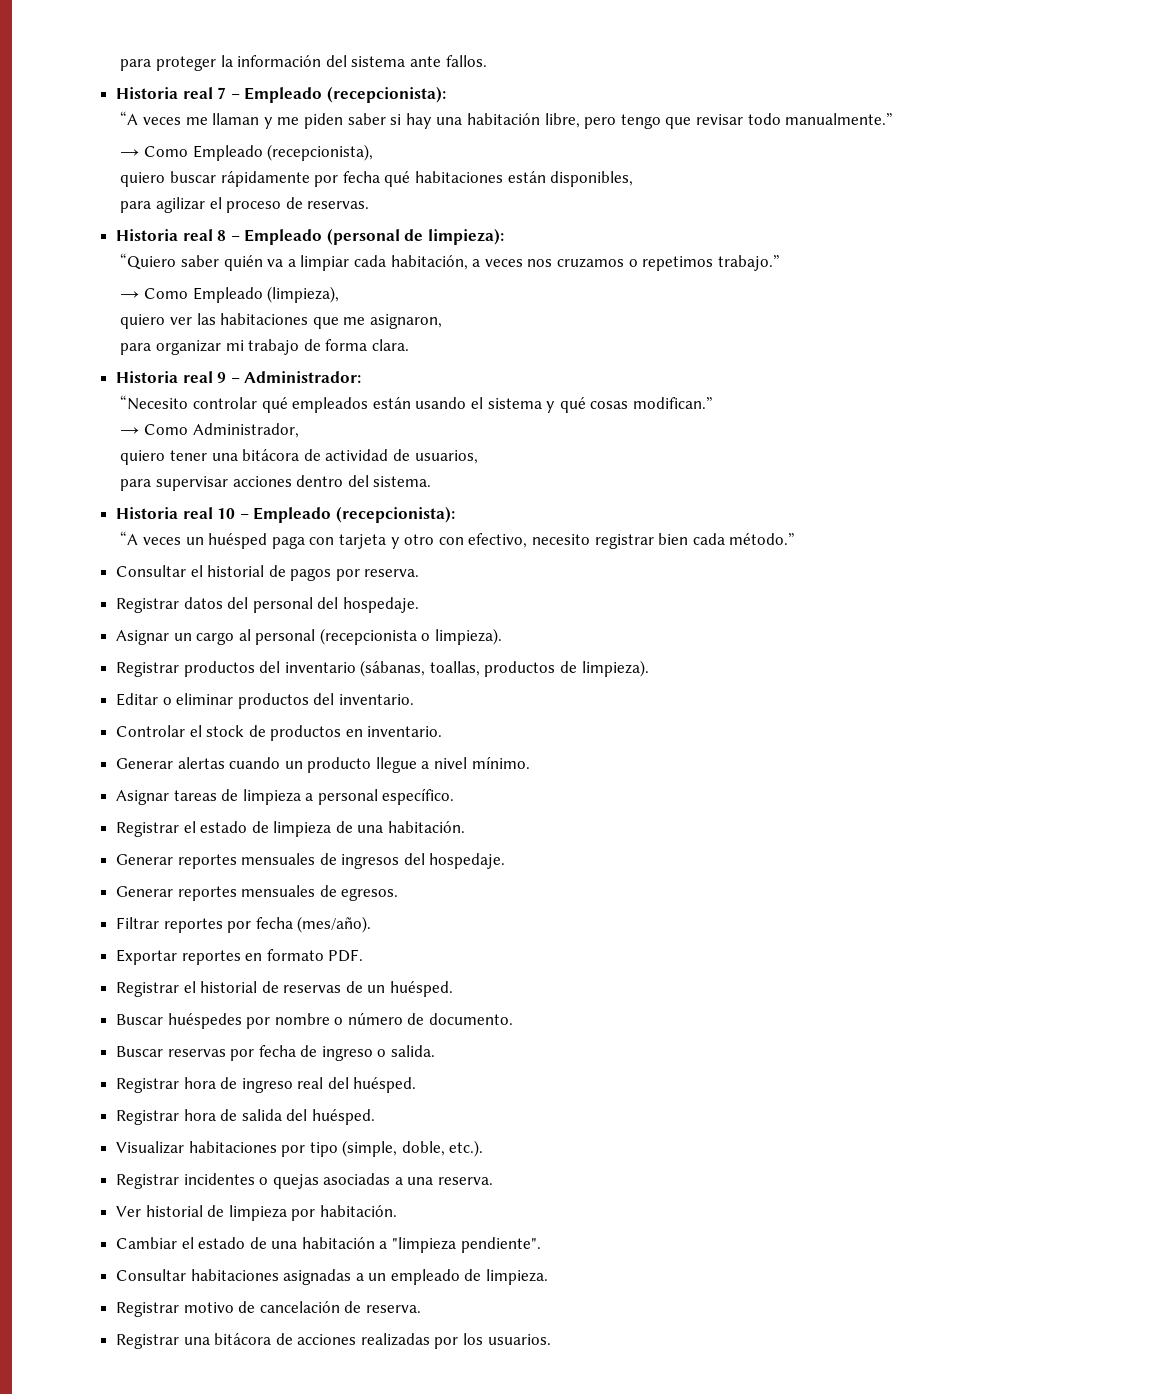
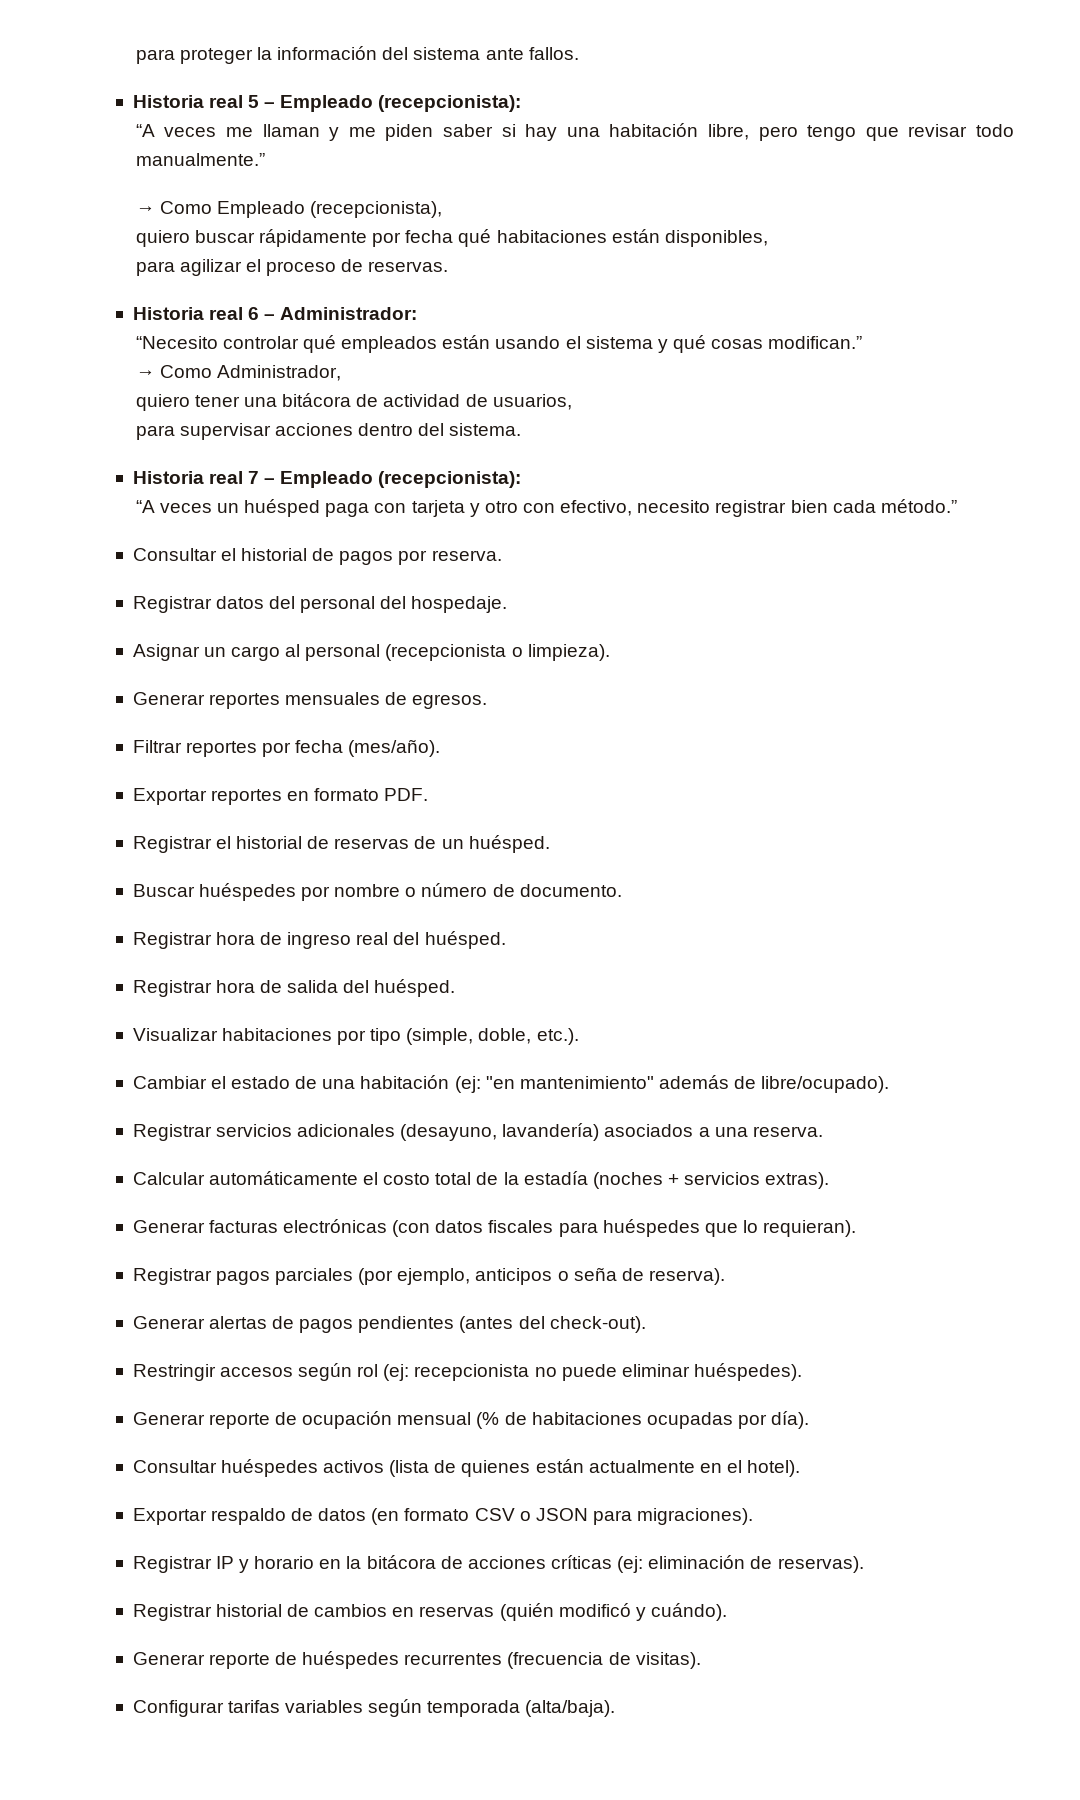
- Historia real 7 – Empleado (recepcionista):
+ Historia real 5 – Empleado (recepcionista):
- Historia real 8 – Empleado (personal de limpieza):
- “Quiero saber quién va a limpiar cada habitación, a veces nos cruzamos o repetimos trabajo.”
- → Como Empleado (limpieza),
- quiero ver las habitaciones que me asignaron,
- para organizar mi trabajo de forma clara.
- Historia real 9 – Administrador:
+ Historia real 6 – Administrador:
- Historia real 10 – Empleado (recepcionista):
+ Historia real 7 – Empleado (recepcionista):
- Registrar productos del inventario (sábanas, toallas, productos de limpieza).
- Editar o eliminar productos del inventario.
- Controlar el stock de productos en inventario.
- Generar alertas cuando un producto llegue a nivel mínimo.
- Asignar tareas de limpieza a personal específico.
- Registrar el estado de limpieza de una habitación.
- Generar reportes mensuales de ingresos del hospedaje.
- Buscar reservas por fecha de ingreso o salida.
- Registrar incidentes o quejas asociadas a una reserva.
- Ver historial de limpieza por habitación.
- Cambiar el estado de una habitación a "limpieza pendiente".
- Consultar habitaciones asignadas a un empleado de limpieza.
- Registrar motivo de cancelación de reserva.
- Registrar una bitácora de acciones realizadas por los usuarios.
+ Cambiar el estado de una habitación (ej: "en mantenimiento" además de libre/ocupado).
+ Registrar servicios adicionales (desayuno, lavandería) asociados a una reserva.
+ Calcular automáticamente el costo total de la estadía (noches + servicios extras).
+ Generar facturas electrónicas (con datos fiscales para huéspedes que lo requieran).
+ Registrar pagos parciales (por ejemplo, anticipos o seña de reserva).
+ Generar alertas de pagos pendientes (antes del check-out).
+ Restringir accesos según rol (ej: recepcionista no puede eliminar huéspedes).
+ Generar reporte de ocupación mensual (% de habitaciones ocupadas por día).
+ Consultar huéspedes activos (lista de quienes están actualmente en el hotel).
+ Exportar respaldo de datos (en formato CSV o JSON para migraciones).
+ Registrar IP y horario en la bitácora de acciones críticas (ej: eliminación de reservas).
+ Registrar historial de cambios en reservas (quién modificó y cuándo).
+ Generar reporte de huéspedes recurrentes (frecuencia de visitas).
+ Configurar tarifas variables según temporada (alta/baja).

